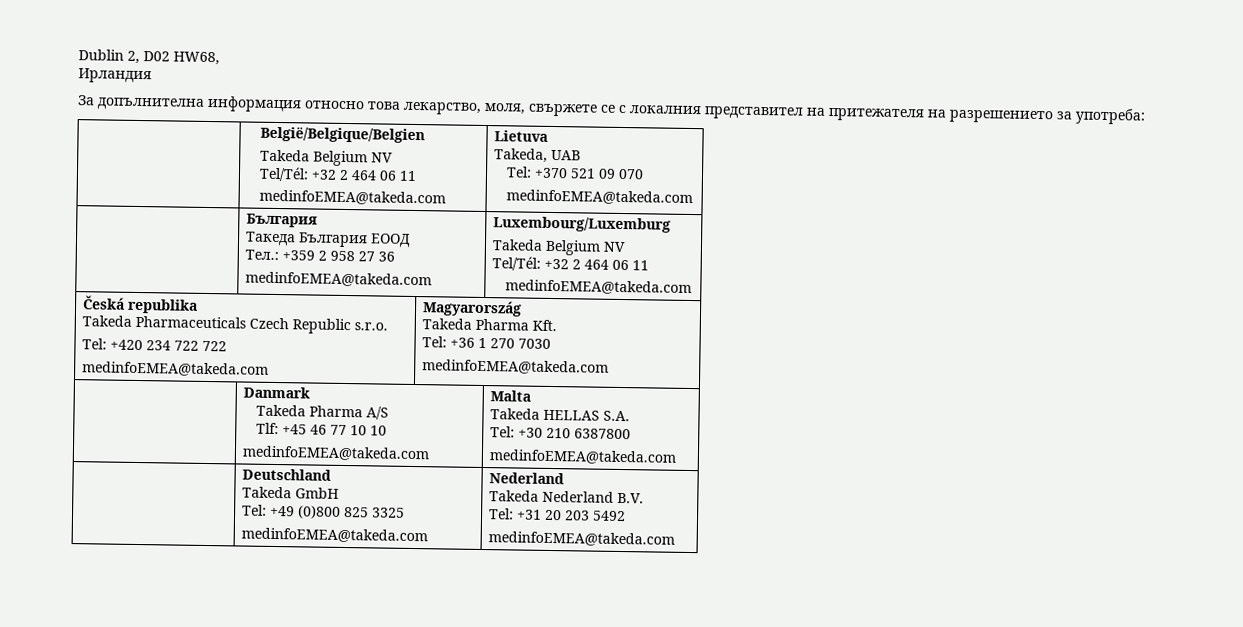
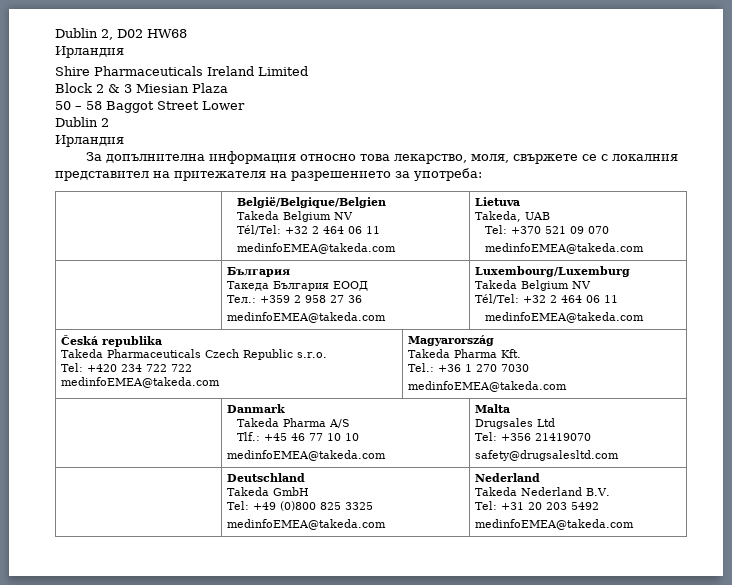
- Dublin 2, D02 HW68,
+ Dublin 2, D02 HW68
+ Ирландия
+ Shire Pharmaceuticals Ireland Limited
+ Block 2 & 3 Miesian Plaza
+ 50 – 58 Baggot Street Lower
+ Dublin 2
  | België/Belgique/Belgien
  Takeda Belgium NV
- Tel/Tél: +32 2 464 06 11
+ Tél/Tel: +32 2 464 06 11
  | България
  Такеда България ЕООД
  Тел.: +359 2 958 27 36
  medinfoEMEA@takeda.com | Luxembourg/Luxemburg
  Takeda Belgium NV
- Tel/Tél: +32 2 464 06 11
+ Tél/Tel: +32 2 464 06 11
  Česká republika
  Takeda Pharmaceuticals Czech Republic s.r.o.
  Tel: +420 234 722 722
  medinfoEMEA@takeda.com | Magyarország
  Takeda Pharma Kft.
- Tel: +36 1 270 7030
+ Tel.: +36 1 270 7030
  | Danmark
  Takeda Pharma A/S
- Tlf: +45 46 77 10 10
+ Tlf.: +45 46 77 10 10
  medinfoEMEA@takeda.com | Malta
- Τakeda HELLAS S.A.
- Tel: +30 210 6387800
- medinfoEMEA@takeda.com
+ Drugsales Ltd
+ Tel: +356 21419070
+ safety@drugsalesltd.com

